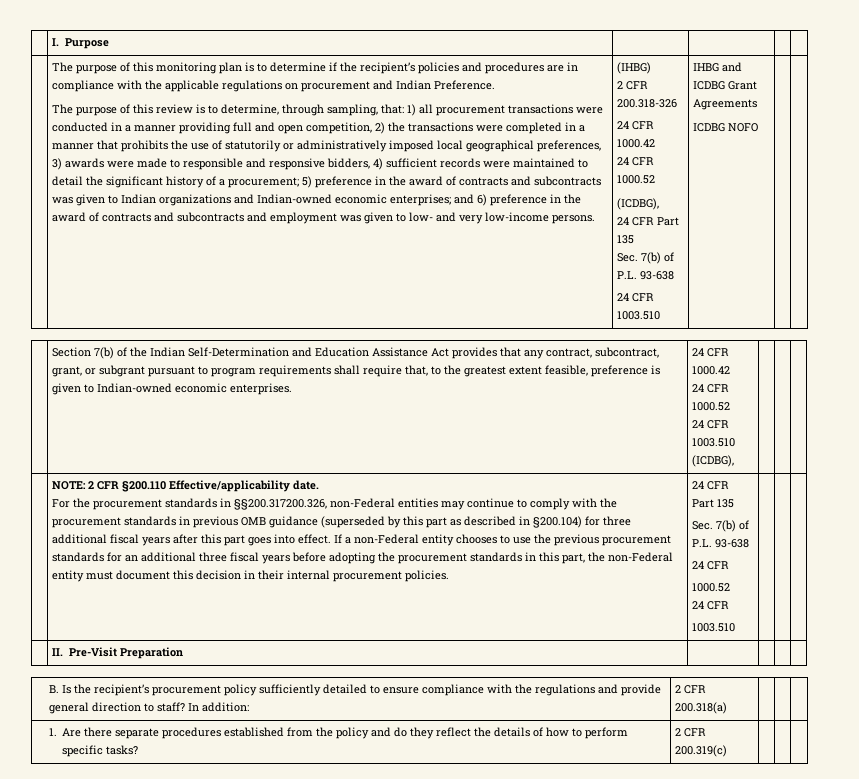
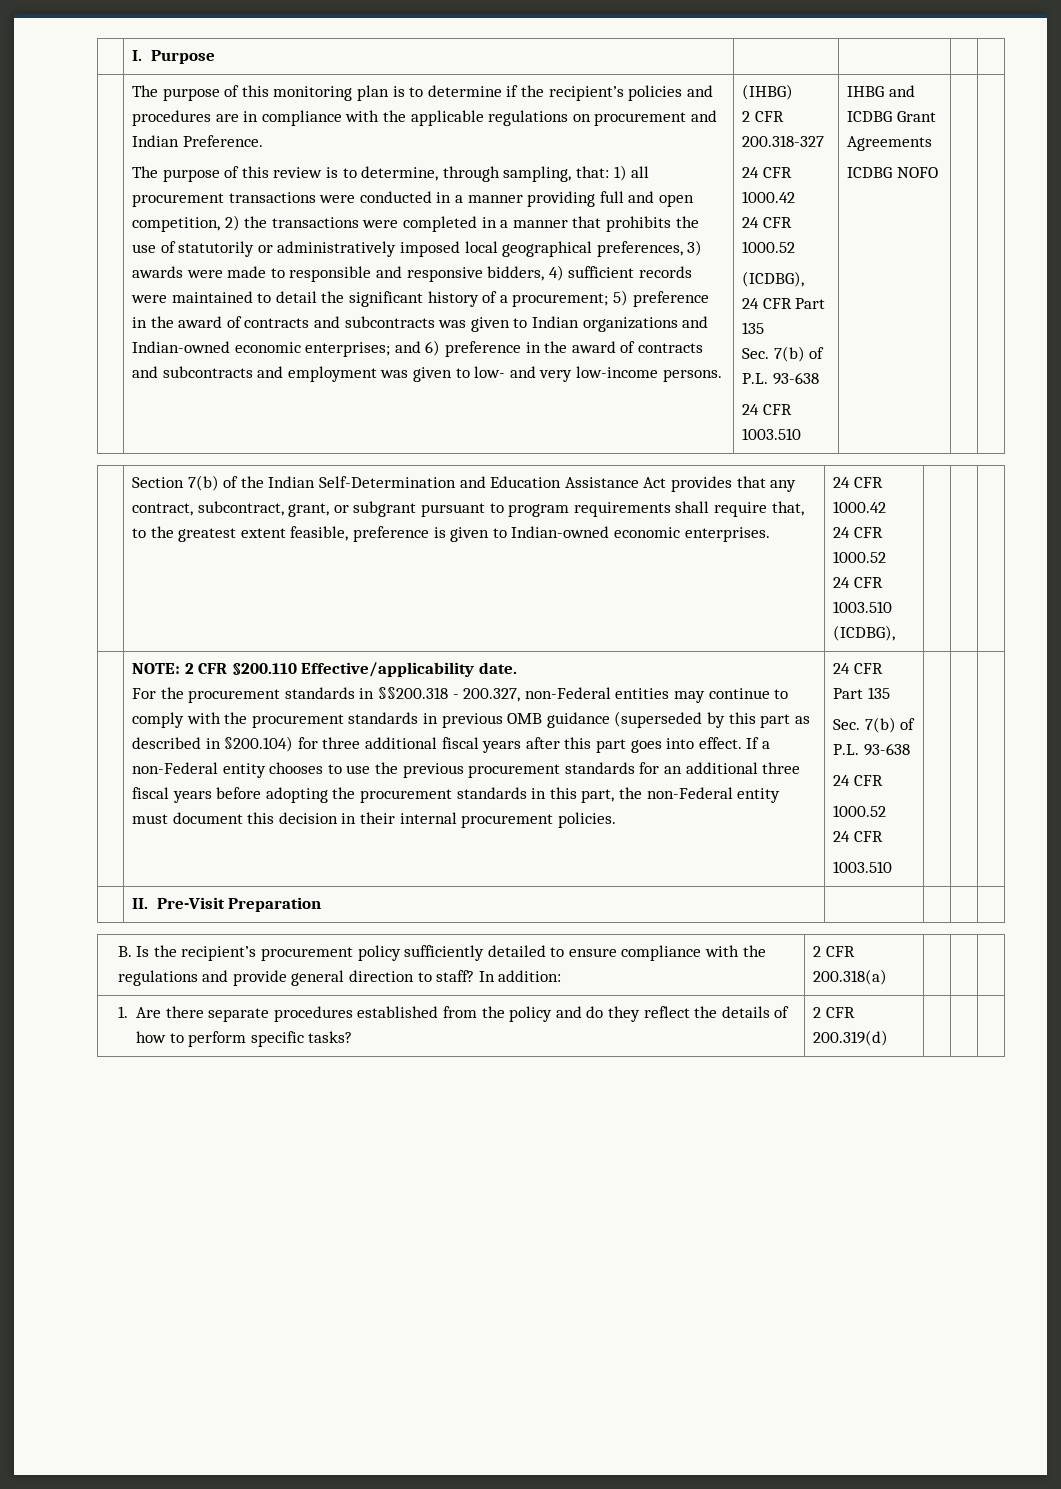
- 2 CFR 200.318-326
+ 2 CFR 200.318-327
- For the procurement standards in §§200.317200.326, non-Federal entities may continue to comply with the procurement standards in previous OMB guidance (superseded by this part as described in §200.104) for three additional fiscal years after this part goes into effect.
+ For the procurement standards in §§200.318 - 200.327, non-Federal entities may continue to comply with the procurement standards in previous OMB guidance (superseded by this part as described in §200.104) for three additional fiscal years after this part goes into effect.
- 1. Are there separate procedures established from the policy and do they reflect the details of how to perform specific tasks? | 2 CFR 200.319(c) | | |
+ 1. Are there separate procedures established from the policy and do they reflect the details of how to perform specific tasks? | 2 CFR 200.319(d) | | |

